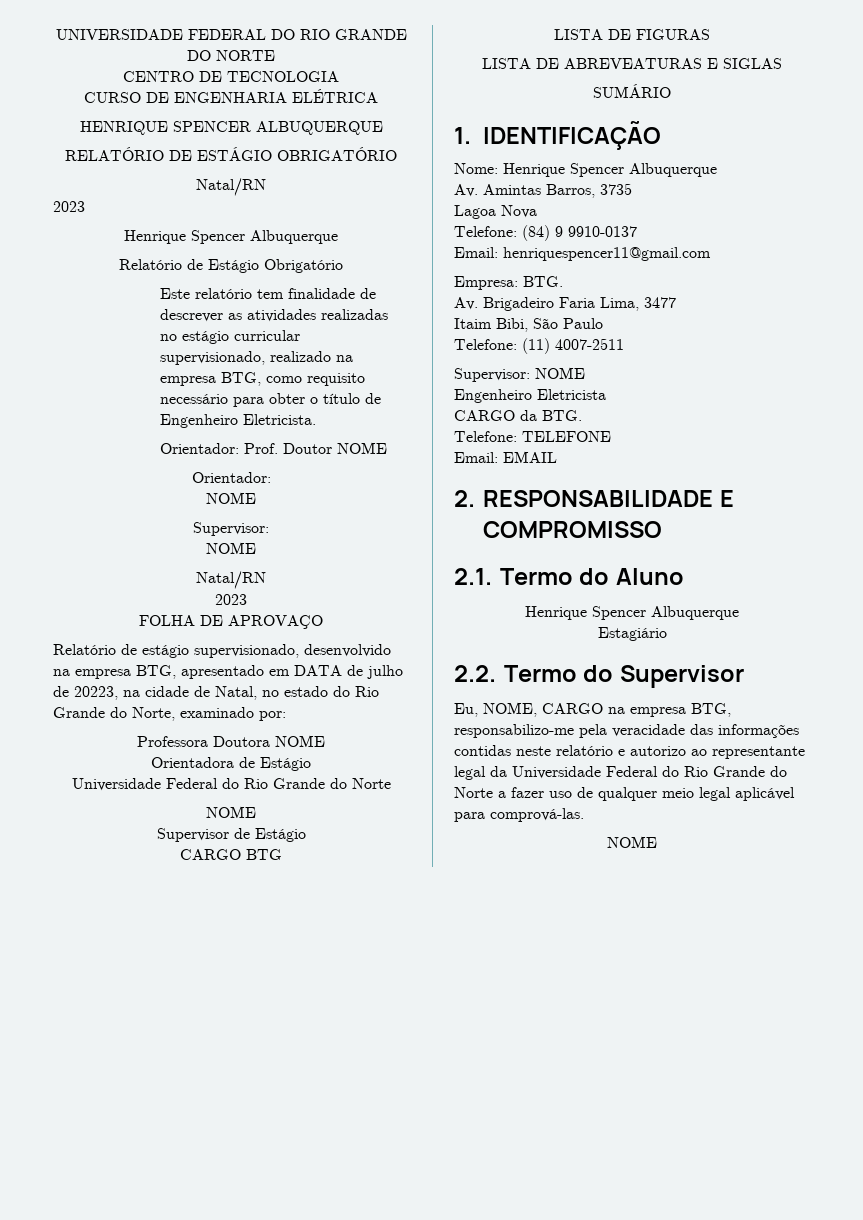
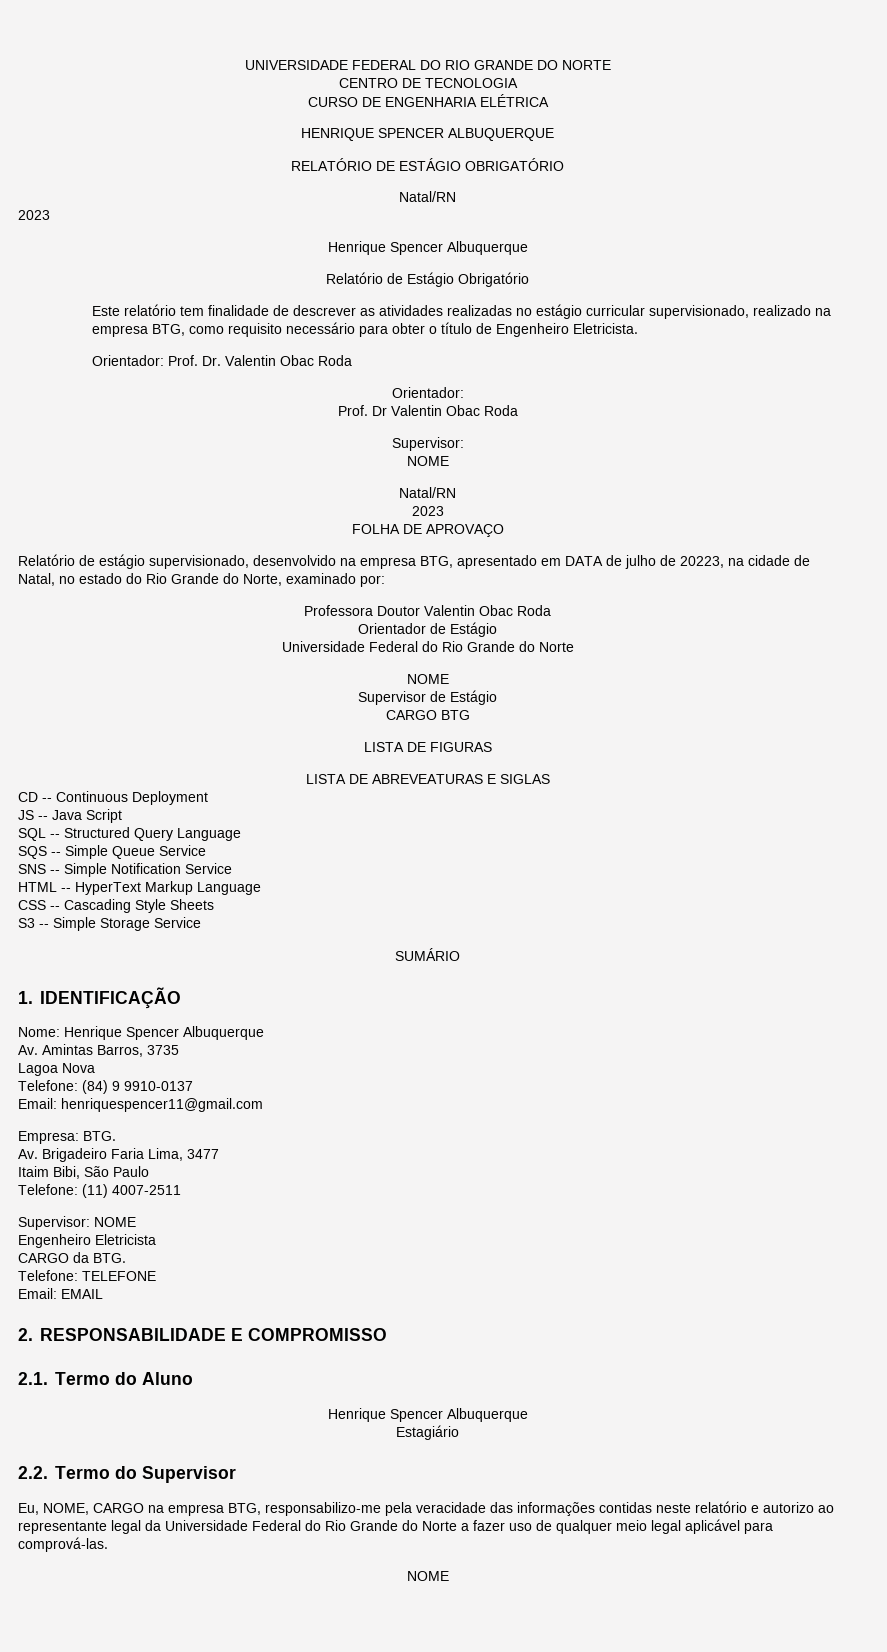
- Orientador: Prof. Doutor NOME
+ Orientador: Prof. Dr. Valentin Obac Roda
  Orientador:
- NOME
+ Prof. Dr Valentin Obac Roda
- Professora Doutora NOME
- Orientadora de Estágio
+ Professora Doutor Valentin Obac Roda
+ Orientador de Estágio
+ CD -- Continuous Deployment
+ JS -- Java Script
+ SQL -- Structured Query Language
+ SQS -- Simple Queue Service
+ SNS -- Simple Notification Service
+ HTML -- HyperText Markup Language
+ CSS -- Cascading Style Sheets
+ S3 -- Simple Storage Service

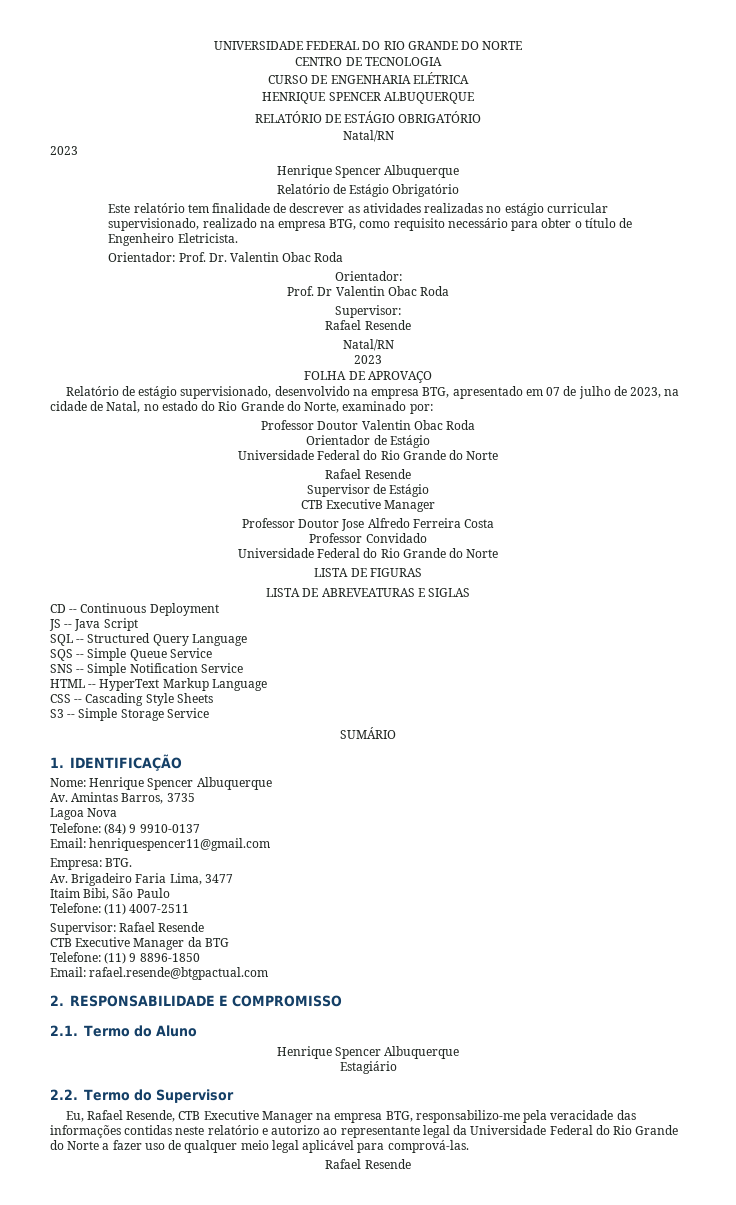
  Prof. Dr Valentin Obac Roda
  Supervisor:
- NOME
+ Rafael Resende
- Relatório de estágio supervisionado, desenvolvido na empresa BTG, apresentado em DATA de julho de 20223, na cidade de Natal, no estado do Rio Grande do Norte, examinado por:
+ Relatório de estágio supervisionado, desenvolvido na empresa BTG, apresentado em 07 de julho de 2023, na cidade de Natal, no estado do Rio Grande do Norte, examinado por:
- Professora Doutor Valentin Obac Roda
+ Professor Doutor Valentin Obac Roda
  Orientador de Estágio
  Universidade Federal do Rio Grande do Norte
- NOME
+ Rafael Resende
  Supervisor de Estágio
- CARGO BTG
+ CTB Executive Manager
+ Professor Doutor Jose Alfredo Ferreira Costa
+ Professor Convidado
+ Universidade Federal do Rio Grande do Norte
- Supervisor: NOME
- Engenheiro Eletricista
- CARGO da BTG.
- Telefone: TELEFONE
- Email: EMAIL
+ Supervisor: Rafael Resende
+ CTB Executive Manager da BTG
+ Telefone: (11) 9 8896-1850
+ Email: rafael.resende@btgpactual.com
- Eu, NOME, CARGO na empresa BTG, responsabilizo-me pela veracidade das informações contidas neste relatório e autorizo ao representante legal da Universidade Federal do Rio Grande do Norte a fazer uso de qualquer meio legal aplicável para comprová-las.
- NOME
+ Eu, Rafael Resende, CTB Executive Manager na empresa BTG, responsabilizo-me pela veracidade das informações contidas neste relatório e autorizo ao representante legal da Universidade Federal do Rio Grande do Norte a fazer uso de qualquer meio legal aplicável para comprová-las.
+ Rafael Resende

